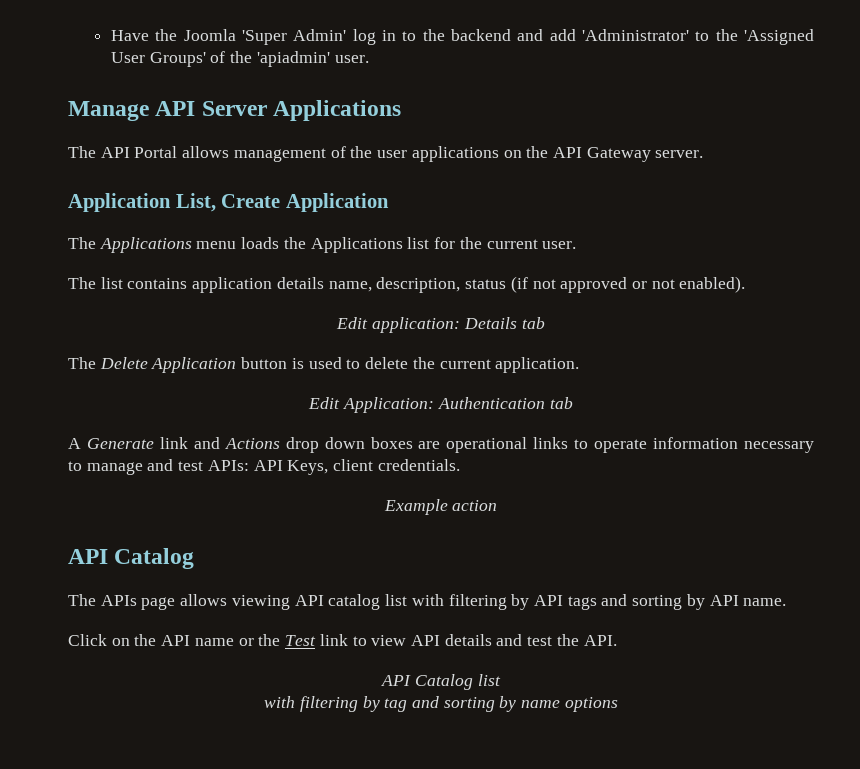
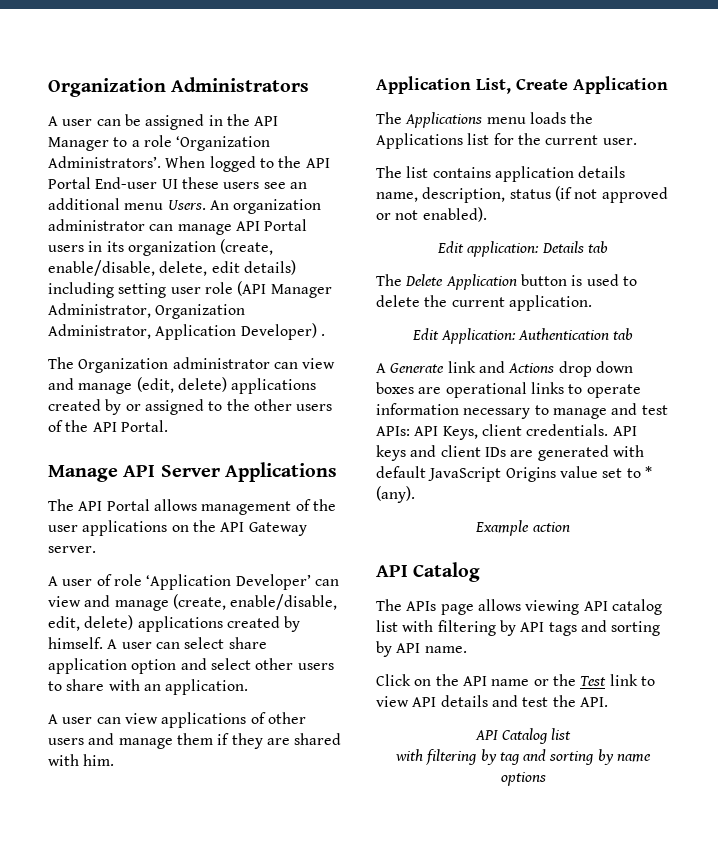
- Have the Joomla 'Super Admin' log in to the backend and add 'Administrator' to the 'Assigned User Groups' of the 'apiadmin' user.
+ Organization Administrators
+ A user can be assigned in the API Manager to a role ‘Organization Administrators’. When logged to the API Portal End-user UI these users see an additional menu Users. An organization administrator can manage API Portal users in its organization (create, enable/disable, delete, edit details) including setting user role (API Manager Administrator, Organization Administrator, Application Developer) .
+ The Organization administrator can view and manage (edit, delete) applications created by or assigned to the other users of the API Portal.
+ A user of role ‘Application Developer’ can view and manage (create, enable/disable, edit, delete) applications created by himself. A user can select share application option and select other users to share with an application.
+ A user can view applications of other users and manage them if they are shared with him.
+ API keys and client IDs are generated with default JavaScript Origins value set to * (any).

